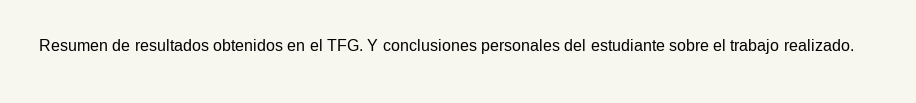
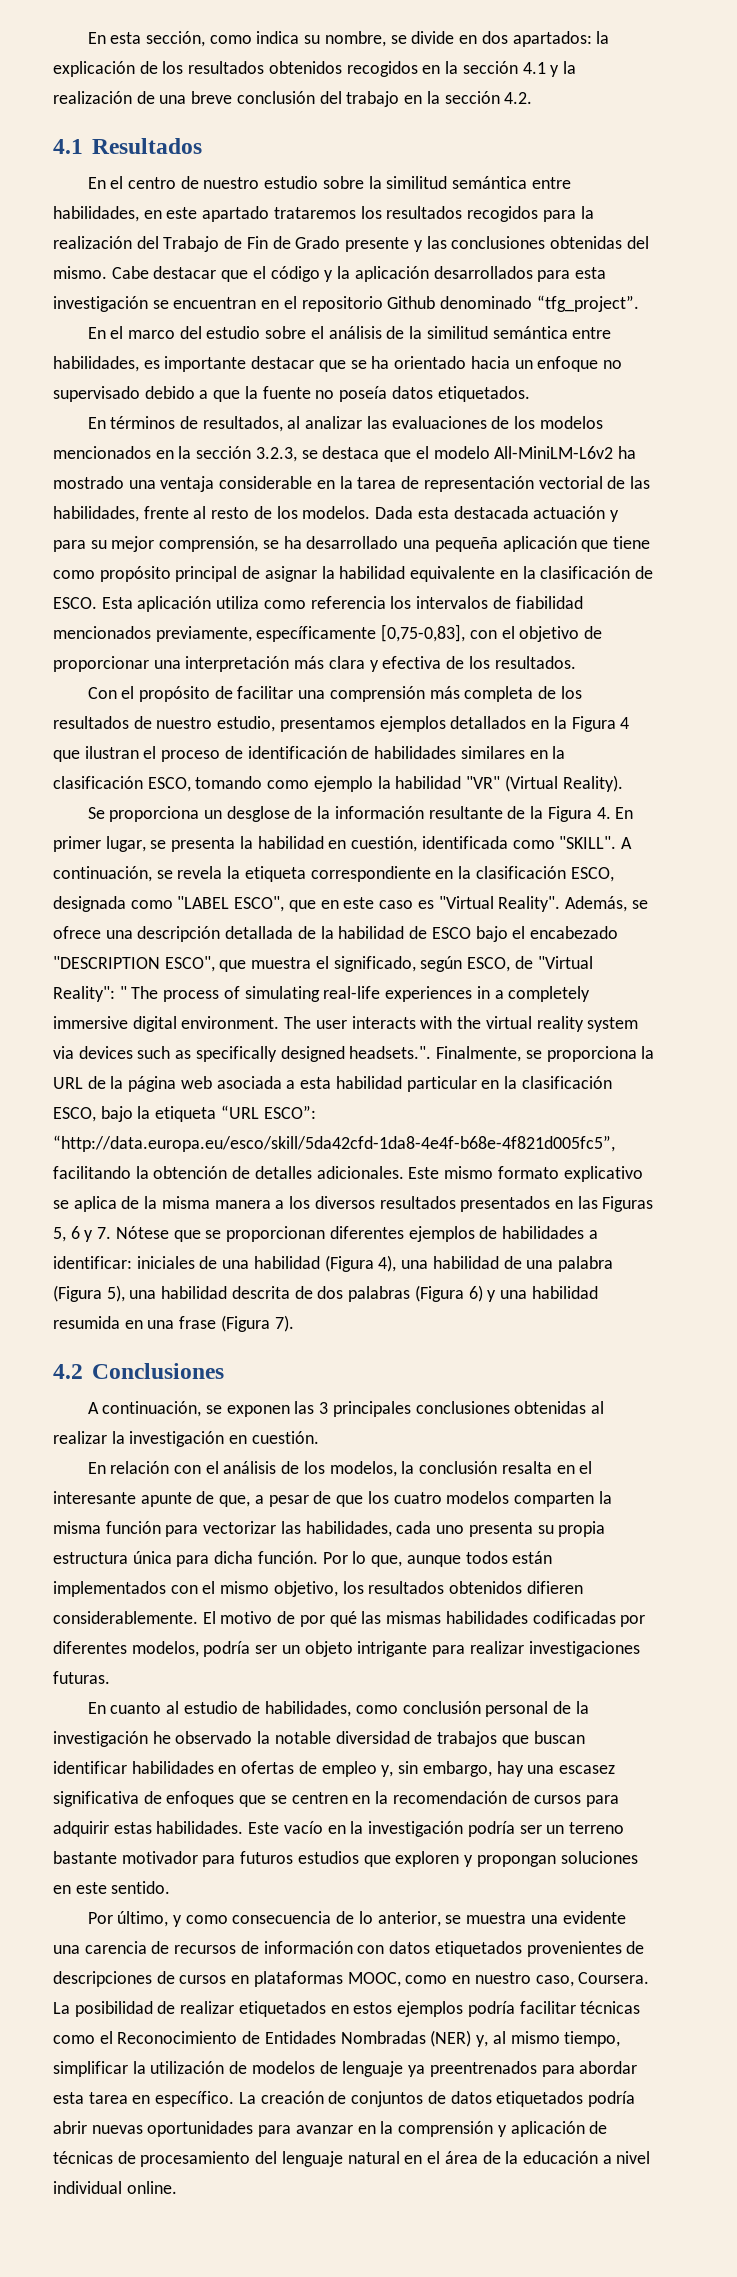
- Resumen de resultados obtenidos en el TFG. Y conclusiones personales del estudiante sobre el trabajo realizado.
+ En esta sección, como indica su nombre, se divide en dos apartados: la explicación de los resultados obtenidos recogidos en la sección 4.1 y la realización de una breve conclusión del trabajo en la sección 4.2.
+ 4.1 Resultados
+ En el centro de nuestro estudio sobre la similitud semántica entre habilidades, en este apartado trataremos los resultados recogidos para la realización del Trabajo de Fin de Grado presente y las conclusiones obtenidas del mismo. Cabe destacar que el código y la aplicación desarrollados para esta investigación se encuentran en el repositorio Github denominado “tfg_project”.
+ En el marco del estudio sobre el análisis de la similitud semántica entre habilidades, es importante destacar que se ha orientado hacia un enfoque no supervisado debido a que la fuente no poseía datos etiquetados.
+ En términos de resultados, al analizar las evaluaciones de los modelos mencionados en la sección 3.2.3, se destaca que el modelo All-MiniLM-L6v2 ha mostrado una ventaja considerable en la tarea de representación vectorial de las habilidades, frente al resto de los modelos. Dada esta destacada actuación y para su mejor comprensión, se ha desarrollado una pequeña aplicación que tiene como propósito principal de asignar la habilidad equivalente en la clasificación de ESCO. Esta aplicación utiliza como referencia los intervalos de fiabilidad mencionados previamente, específicamente [0,75-0,83], con el objetivo de proporcionar una interpretación más clara y efectiva de los resultados.
+ Con el propósito de facilitar una comprensión más completa de los resultados de nuestro estudio, presentamos ejemplos detallados en la Figura 4 que ilustran el proceso de identificación de habilidades similares en la clasificación ESCO, tomando como ejemplo la habilidad "VR" (Virtual Reality).
+ Se proporciona un desglose de la información resultante de la Figura 4. En primer lugar, se presenta la habilidad en cuestión, identificada como "SKILL". A continuación, se revela la etiqueta correspondiente en la clasificación ESCO, designada como "LABEL ESCO", que en este caso es "Virtual Reality". Además, se ofrece una descripción detallada de la habilidad de ESCO bajo el encabezado "DESCRIPTION ESCO", que muestra el significado, según ESCO, de "Virtual Reality": " The process of simulating real-life experiences in a completely immersive digital environment. The user interacts with the virtual reality system via devices such as specifically designed headsets.". Finalmente, se proporciona la URL de la página web asociada a esta habilidad particular en la clasificación ESCO, bajo la etiqueta “URL ESCO”: “http://data.europa.eu/esco/skill/5da42cfd-1da8-4e4f-b68e-4f821d005fc5”, facilitando la obtención de detalles adicionales. Este mismo formato explicativo se aplica de la misma manera a los diversos resultados presentados en las Figuras 5, 6 y 7. Nótese que se proporcionan diferentes ejemplos de habilidades a identificar: iniciales de una habilidad (Figura 4), una habilidad de una palabra (Figura 5), una habilidad descrita de dos palabras (Figura 6) y una habilidad resumida en una frase (Figura 7).
+ 4.2 Conclusiones
+ A continuación, se exponen las 3 principales conclusiones obtenidas al realizar la investigación en cuestión.
+ En relación con el análisis de los modelos, la conclusión resalta en el interesante apunte de que, a pesar de que los cuatro modelos comparten la misma función para vectorizar las habilidades, cada uno presenta su propia estructura única para dicha función. Por lo que, aunque todos están implementados con el mismo objetivo, los resultados obtenidos difieren considerablemente. El motivo de por qué las mismas habilidades codificadas por diferentes modelos, podría ser un objeto intrigante para realizar investigaciones futuras.
+ En cuanto al estudio de habilidades, como conclusión personal de la investigación he observado la notable diversidad de trabajos que buscan identificar habilidades en ofertas de empleo y, sin embargo, hay una escasez significativa de enfoques que se centren en la recomendación de cursos para adquirir estas habilidades. Este vacío en la investigación podría ser un terreno bastante motivador para futuros estudios que exploren y propongan soluciones en este sentido.
+ Por último, y como consecuencia de lo anterior, se muestra una evidente una carencia de recursos de información con datos etiquetados provenientes de descripciones de cursos en plataformas MOOC, como en nuestro caso, Coursera. La posibilidad de realizar etiquetados en estos ejemplos podría facilitar técnicas como el Reconocimiento de Entidades Nombradas (NER) y, al mismo tiempo, simplificar la utilización de modelos de lenguaje ya preentrenados para abordar esta tarea en específico. La creación de conjuntos de datos etiquetados podría abrir nuevas oportunidades para avanzar en la comprensión y aplicación de técnicas de procesamiento del lenguaje natural en el área de la educación a nivel individual online.

